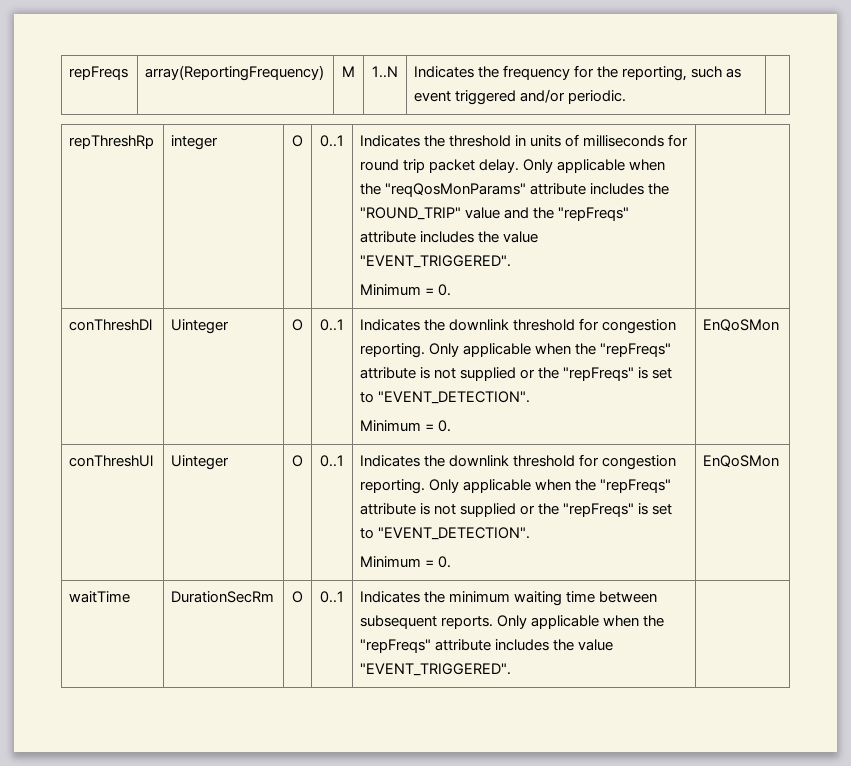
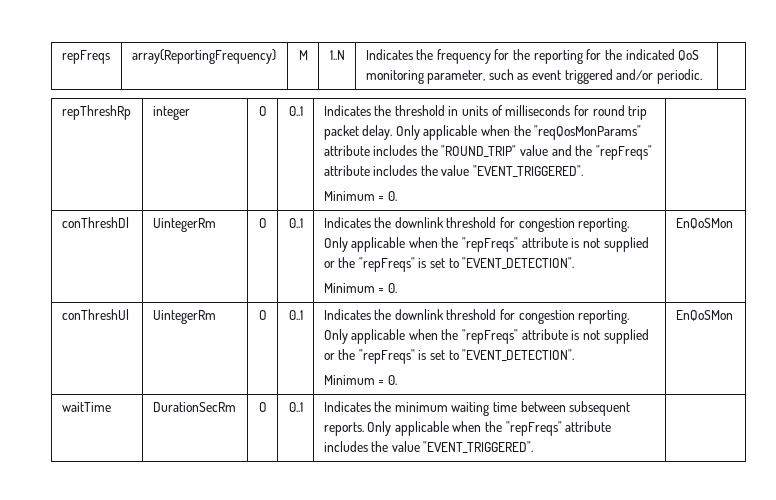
- repFreqs | array(ReportingFrequency) | M | 1..N | Indicates the frequency for the reporting, such as event triggered and/or periodic. |
+ repFreqs | array(ReportingFrequency) | M | 1..N | Indicates the frequency for the reporting for the indicated QoS monitoring parameter, such as event triggered and/or periodic. |
- conThreshDl | Uinteger | O | 0..1 | Indicates the downlink threshold for congestion reporting. Only applicable when the "repFreqs" attribute is not supplied or the "repFreqs" is set to "EVENT_DETECTION".
+ conThreshDl | UintegerRm | O | 0..1 | Indicates the downlink threshold for congestion reporting. Only applicable when the "repFreqs" attribute is not supplied or the "repFreqs" is set to "EVENT_DETECTION".
- conThreshUl | Uinteger | O | 0..1 | Indicates the downlink threshold for congestion reporting. Only applicable when the "repFreqs" attribute is not supplied or the "repFreqs" is set to "EVENT_DETECTION".
+ conThreshUl | UintegerRm | O | 0..1 | Indicates the downlink threshold for congestion reporting. Only applicable when the "repFreqs" attribute is not supplied or the "repFreqs" is set to "EVENT_DETECTION".

